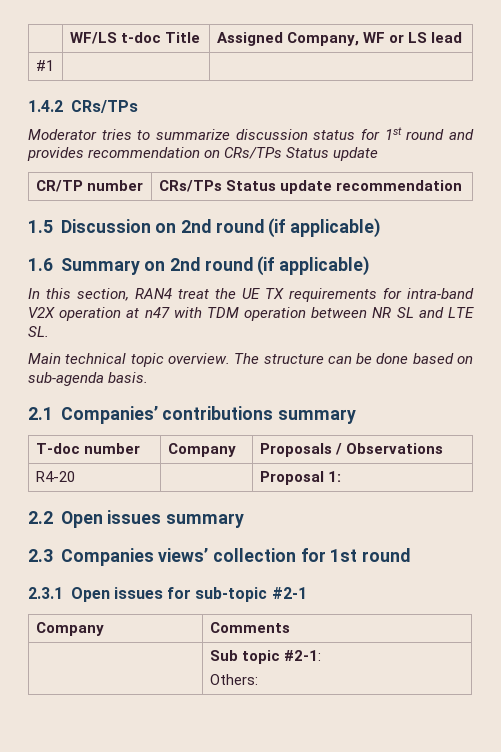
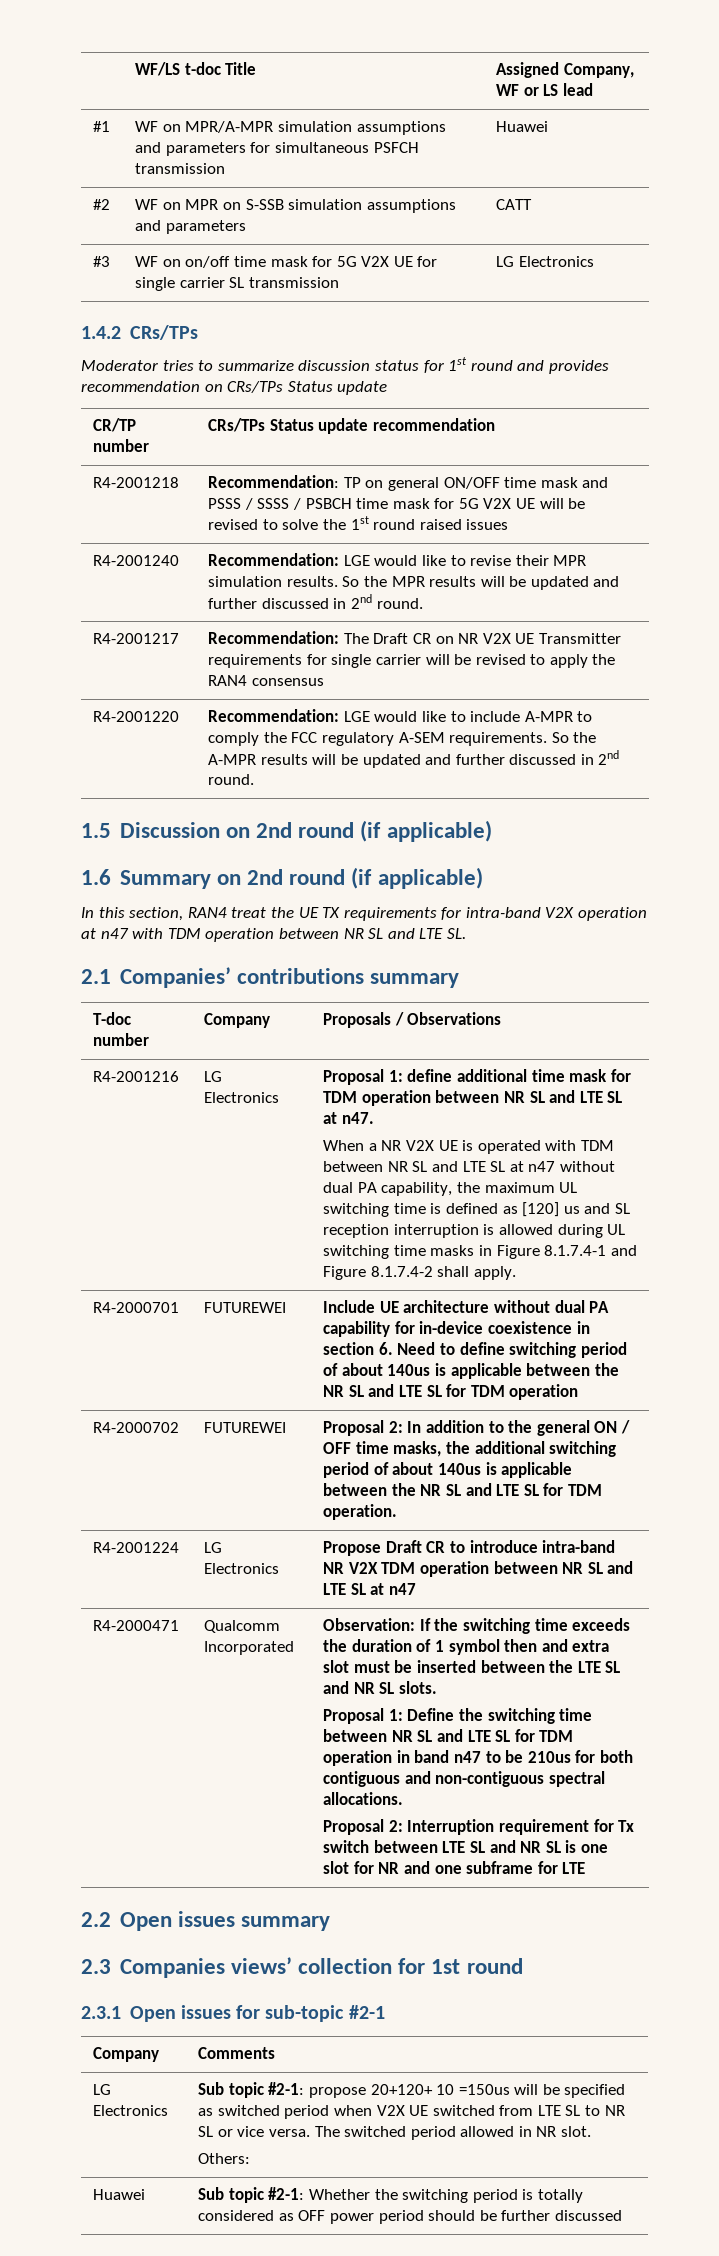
- #1 | |
+ #1 | WF on MPR/A-MPR simulation assumptions and parameters for simultaneous PSFCH transmission | Huawei
+ #2 | WF on MPR on S-SSB simulation assumptions and parameters | CATT
+ #3 | WF on on/off time mask for 5G V2X UE for single carrier SL transmission | LG Electronics
+ R4-2001218 | Recommendation: TP on general ON/OFF time mask and PSSS / SSSS / PSBCH time mask for 5G V2X UE will be revised to solve the 1st round raised issues
+ R4-2001240 | Recommendation: LGE would like to revise their MPR simulation results. So the MPR results will be updated and further discussed in 2nd round.
+ R4-2001217 | Recommendation: The Draft CR on NR V2X UE Transmitter requirements for single carrier will be revised to apply the RAN4 consensus
+ R4-2001220 | Recommendation: LGE would like to include A-MPR to comply the FCC regulatory A-SEM requirements. So the A-MPR results will be updated and further discussed in 2nd round.
- Main technical topic overview. The structure can be done based on sub-agenda basis.
- R4-20 | | Proposal 1:
+ R4-2001216 | LG Electronics | Proposal 1: define additional time mask for TDM operation between NR SL and LTE SL at n47.
+ When a NR V2X UE is operated with TDM between NR SL and LTE SL at n47 without dual PA capability, the maximum UL switching time is defined as [120] us and SL reception interruption is allowed during UL switching time masks in Figure 8.1.7.4-1 and Figure 8.1.7.4-2 shall apply.
+ R4-2000701 | FUTUREWEI | Include UE architecture without dual PA capability for in-device coexistence in section 6. Need to define switching period of about 140us is applicable between the NR SL and LTE SL for TDM operation
+ R4-2000702 | FUTUREWEI | Proposal 2: In addition to the general ON / OFF time masks, the additional switching period of about 140us is applicable between the NR SL and LTE SL for TDM operation.
+ R4-2001224 | LG Electronics | Propose Draft CR to introduce intra-band NR V2X TDM operation between NR SL and LTE SL at n47
+ R4-2000471 | Qualcomm Incorporated | Observation: If the switching time exceeds the duration of 1 symbol then and extra slot must be inserted between the LTE SL and NR SL slots.
+ Proposal 1: Define the switching time between NR SL and LTE SL for TDM operation in band n47 to be 210us for both contiguous and non-contiguous spectral allocations.
+ Proposal 2: Interruption requirement for Tx switch between LTE SL and NR SL is one slot for NR and one subframe for LTE
- | Sub topic #2-1:
+ LG Electronics | Sub topic #2-1: propose 20+120+ 10 =150us will be specified as switched period when V2X UE switched from LTE SL to NR SL or vice versa. The switched period allowed in NR slot.
  Others:
+ Huawei | Sub topic #2-1: Whether the switching period is totally considered as OFF power period should be further discussed

